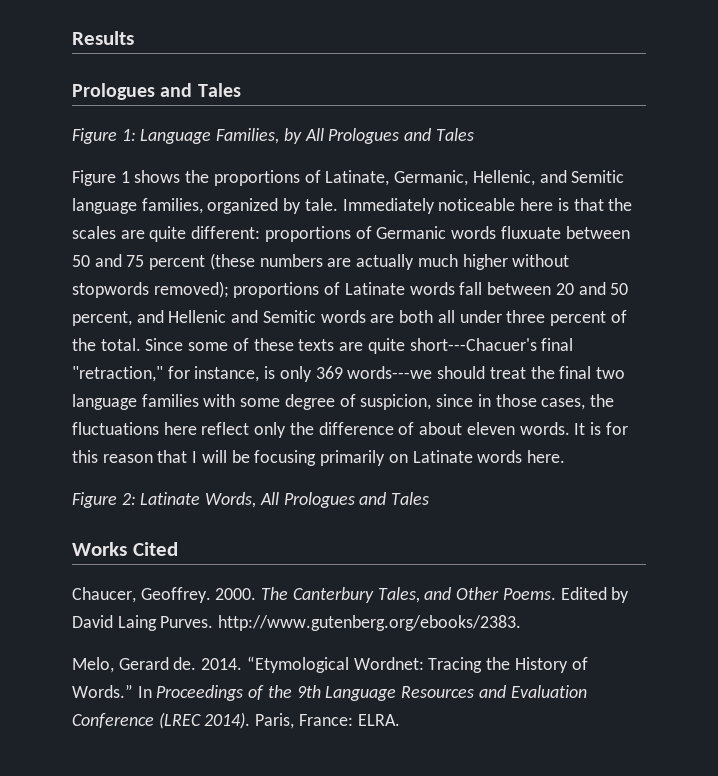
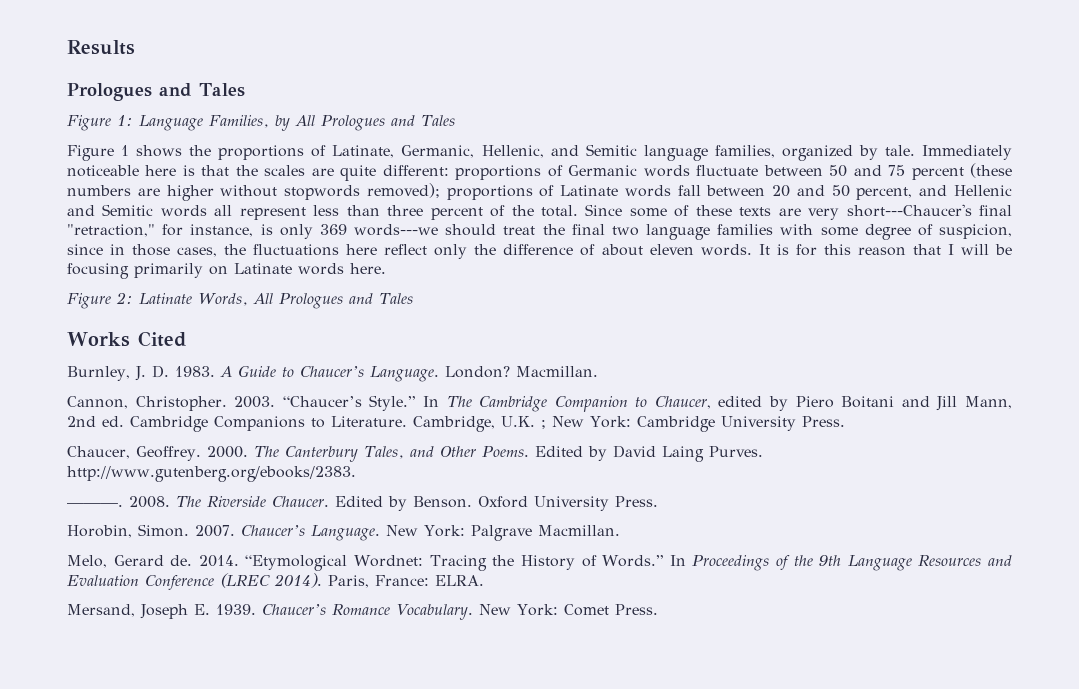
- Immediately noticeable here is that the scales are quite different: proportions of Germanic words fluxuate between 50 and 75 percent (these numbers are actually much higher without stopwords removed); proportions of Latinate words fall between 20 and 50 percent, and Hellenic and Semitic words are both all under three percent of the total.
+ Immediately noticeable here is that the scales are quite different: proportions of Germanic words fluctuate between 50 and 75 percent (these numbers are higher without stopwords removed); proportions of Latinate words fall between 20 and 50 percent, and Hellenic and Semitic words all represent less than three percent of the total.
- Since some of these texts are quite short---Chacuer's final "retraction," for instance, is only 369 words---we should treat the final two language families with some degree of suspicion, since in those cases, the fluctuations here reflect only the difference of about eleven words.
+ Since some of these texts are very short---Chaucer's final "retraction," for instance, is only 369 words---we should treat the final two language families with some degree of suspicion, since in those cases, the fluctuations here reflect only the difference of about eleven words.
+ Burnley, J. D. 1983. A Guide to Chaucer’s Language. London? Macmillan.
+ Cannon, Christopher. 2003. “Chaucer’s Style.” In The Cambridge Companion to Chaucer, edited by Piero Boitani and Jill Mann, 2nd ed. Cambridge Companions to Literature. Cambridge, U.K. ; New York: Cambridge University Press.
+ ———. 2008. The Riverside Chaucer. Edited by Benson. Oxford University Press.
+ Horobin, Simon. 2007. Chaucer’s Language. New York: Palgrave Macmillan.
+ Mersand, Joseph E. 1939. Chaucer’s Romance Vocabulary. New York: Comet Press.

